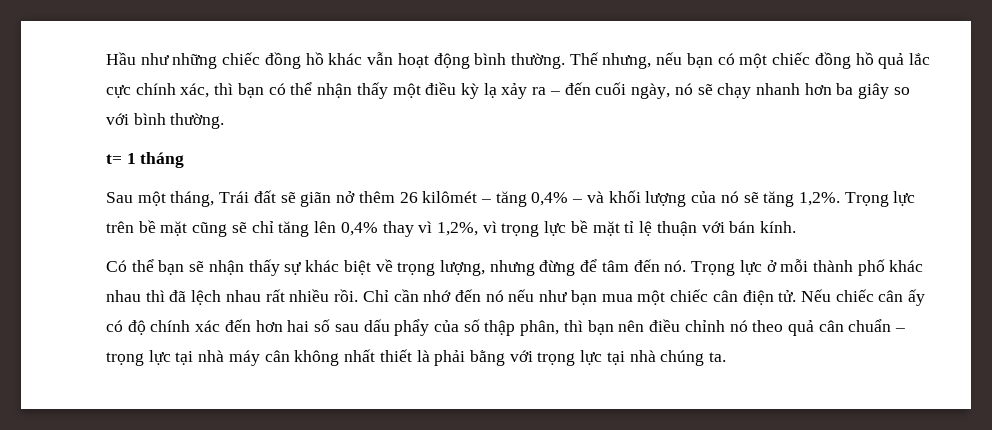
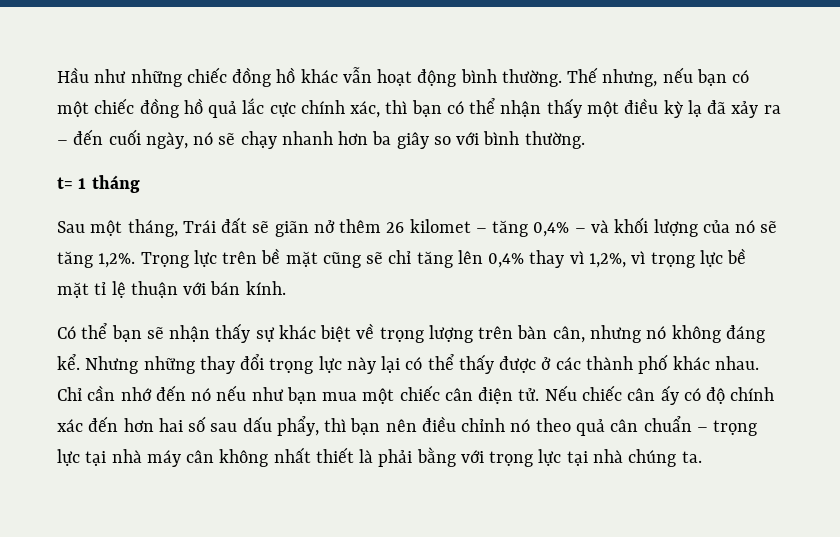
- Thế nhưng, nếu bạn có một chiếc đồng hồ quả lắc cực chính xác, thì bạn có thể nhận thấy một điều kỳ lạ xảy ra – đến cuối ngày, nó sẽ chạy nhanh hơn ba giây so với bình thường.
+ Thế nhưng, nếu bạn có một chiếc đồng hồ quả lắc cực chính xác, thì bạn có thể nhận thấy một điều kỳ lạ đã xảy ra – đến cuối ngày, nó sẽ chạy nhanh hơn ba giây so với bình thường.
- Sau một tháng, Trái đất sẽ giãn nở thêm 26 kilômét – tăng 0,4% – và khối lượng của nó sẽ tăng 1,2%.
+ Sau một tháng, Trái đất sẽ giãn nở thêm 26 kilomet – tăng 0,4% – và khối lượng của nó sẽ tăng 1,2%.
- Có thể bạn sẽ nhận thấy sự khác biệt về trọng lượng, nhưng đừng để tâm đến nó. Trọng lực ở mỗi thành phố khác nhau thì đã lệch nhau rất nhiều rồi.
+ Có thể bạn sẽ nhận thấy sự khác biệt về trọng lượng trên bàn cân, nhưng nó không đáng kể. Nhưng những thay đổi trọng lực này lại có thể thấy được ở các thành phố khác nhau.
- Nếu chiếc cân ấy có độ chính xác đến hơn hai số sau dấu phẩy của số thập phân, thì bạn nên điều chỉnh nó theo quả cân chuẩn – trọng lực tại nhà máy cân không nhất thiết là phải bằng với trọng lực tại nhà chúng ta.
+ Nếu chiếc cân ấy có độ chính xác đến hơn hai số sau dấu phẩy, thì bạn nên điều chỉnh nó theo quả cân chuẩn – trọng lực tại nhà máy cân không nhất thiết là phải bằng với trọng lực tại nhà chúng ta.

